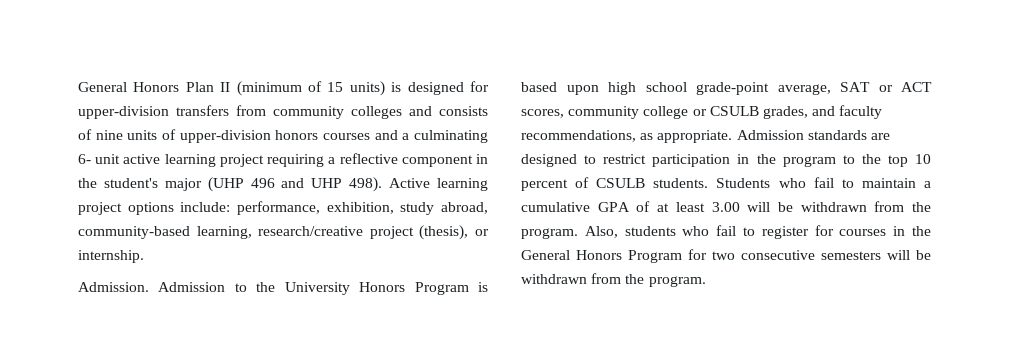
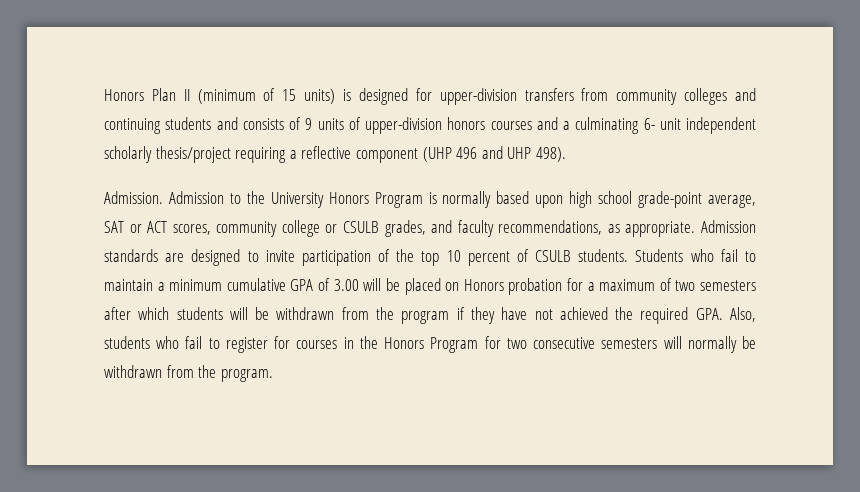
- General Honors Plan II (minimum of 15 units) is designed for upper-division transfers from community colleges and consists of nine units of upper-division honors courses and a culminating 6- unit active learning project requiring a reflective component in the student's major (UHP 496 and UHP 498). Active learning project options include: performance, exhibition, study abroad, community-based learning, research/creative project (thesis), or internship.
+ Honors Plan II (minimum of 15 units) is designed for upper-division transfers from community colleges and continuing students and consists of 9 units of upper-division honors courses and a culminating 6- unit independent scholarly thesis/project requiring a reflective component (UHP 496 and UHP 498).
- Admission to the University Honors Program is based upon high school grade-point average, SAT or ACT scores, community college or CSULB grades, and faculty recommendations, as appropriate.
+ Admission to the University Honors Program is normally based upon high school grade-point average, SAT or ACT scores, community college or CSULB grades, and faculty recommendations, as appropriate.
- Admission standards are designed to restrict participation in the program to the top 10 percent of CSULB students.
+ Admission standards are designed to invite participation of the top 10 percent of CSULB students.
- Students who fail to maintain a cumulative GPA of at least 3.00 will be withdrawn from the program. Also, students who fail to register for courses in the General Honors Program for two consecutive semesters will be withdrawn from the program.
+ Students who fail to maintain a minimum cumulative GPA of 3.00 will be placed on Honors probation for a maximum of two semesters after which students will be withdrawn from the program if they have not achieved the required GPA. Also, students who fail to register for courses in the Honors Program for two consecutive semesters will normally be withdrawn from the program.

